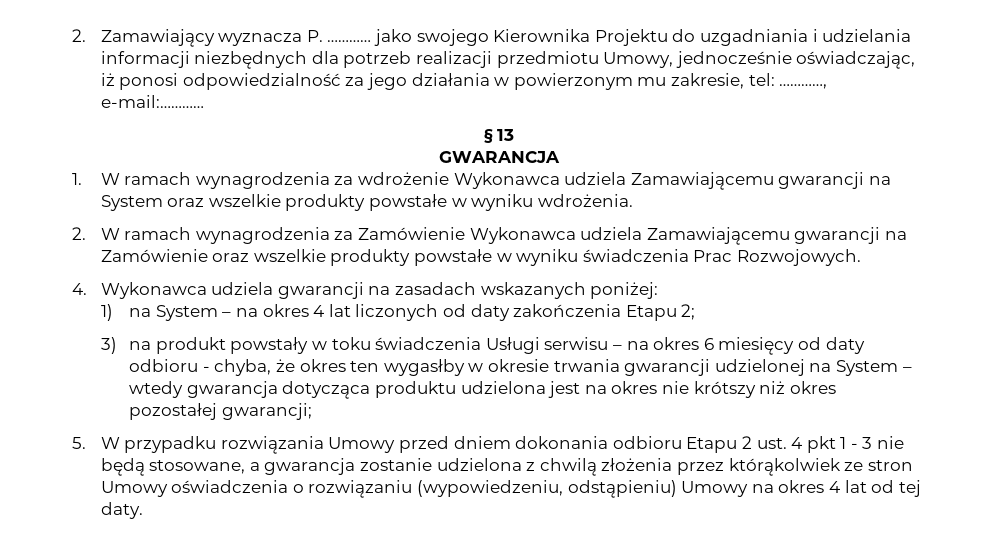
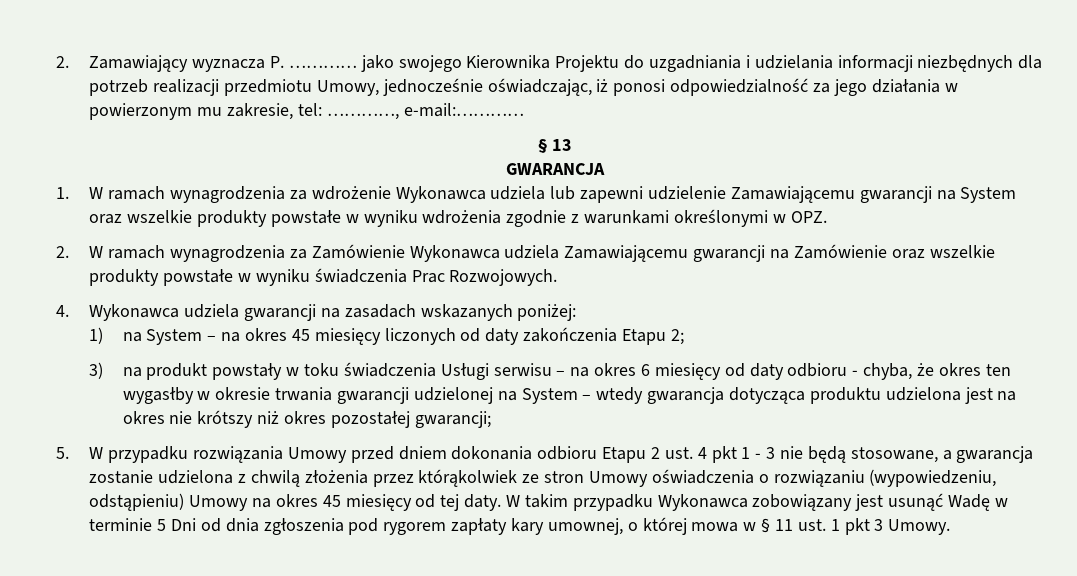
- 1. W ramach wynagrodzenia za wdrożenie Wykonawca udziela Zamawiającemu gwarancji na System oraz wszelkie produkty powstałe w wyniku wdrożenia.
+ 1. W ramach wynagrodzenia za wdrożenie Wykonawca udziela lub zapewni udzielenie Zamawiającemu gwarancji na System oraz wszelkie produkty powstałe w wyniku wdrożenia zgodnie z warunkami określonymi w OPZ.
- 1) na System – na okres 4 lat liczonych od daty zakończenia Etapu 2;
+ 1) na System – na okres 45 miesięcy liczonych od daty zakończenia Etapu 2;
- 5. W przypadku rozwiązania Umowy przed dniem dokonania odbioru Etapu 2 ust. 4 pkt 1 - 3 nie będą stosowane, a gwarancja zostanie udzielona z chwilą złożenia przez którąkolwiek ze stron Umowy oświadczenia o rozwiązaniu (wypowiedzeniu, odstąpieniu) Umowy na okres 4 lat od tej daty.
+ 5. W przypadku rozwiązania Umowy przed dniem dokonania odbioru Etapu 2 ust. 4 pkt 1 - 3 nie będą stosowane, a gwarancja zostanie udzielona z chwilą złożenia przez którąkolwiek ze stron Umowy oświadczenia o rozwiązaniu (wypowiedzeniu, odstąpieniu) Umowy na okres 45 miesięcy od tej daty.
+ W takim przypadku Wykonawca zobowiązany jest usunąć Wadę w terminie 5 Dni od dnia zgłoszenia pod rygorem zapłaty kary umownej, o której mowa w § 11 ust. 1 pkt 3 Umowy.

